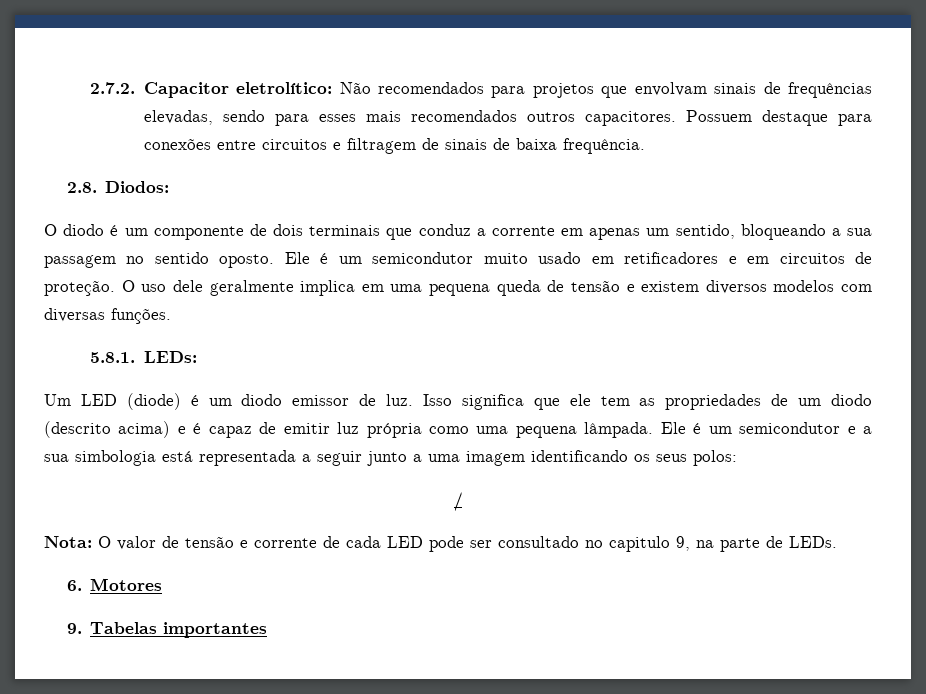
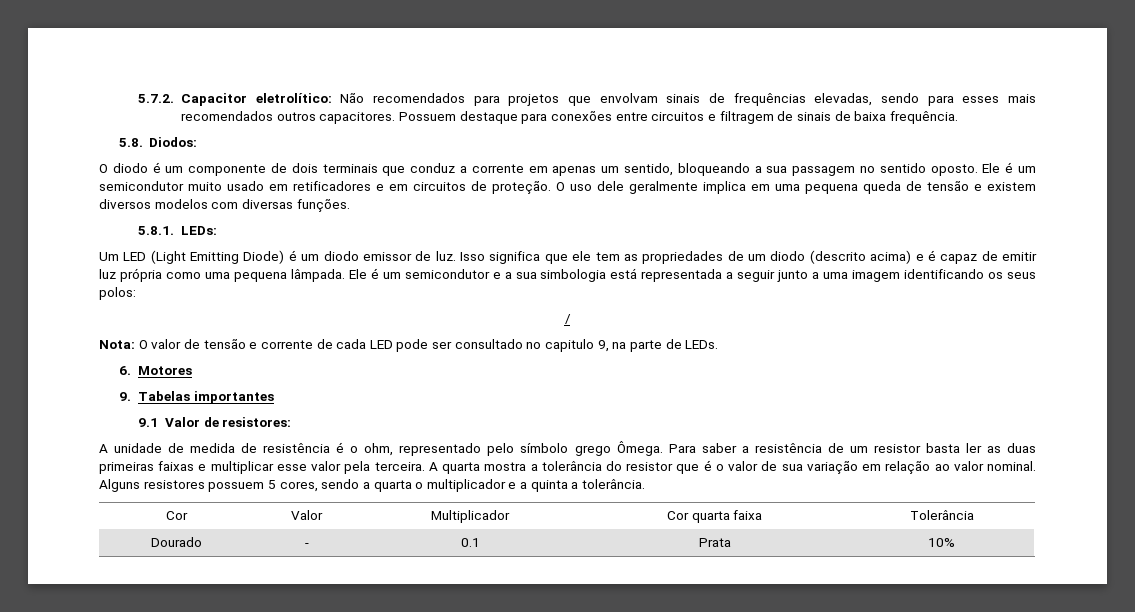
- 2.7.2. Capacitor eletrolítico: Não recomendados para projetos que envolvam sinais de frequências elevadas, sendo para esses mais recomendados outros capacitores.
+ 5.7.2. Capacitor eletrolítico: Não recomendados para projetos que envolvam sinais de frequências elevadas, sendo para esses mais recomendados outros capacitores.
- 2.8. Diodos:
+ 5.8. Diodos:
- Um LED (diode) é um diodo emissor de luz.
+ Um LED (Light Emitting Diode) é um diodo emissor de luz.
+ 9.1 Valor de resistores:
+ A unidade de medida de resistência é o ohm, representado pelo símbolo grego Ômega. Para saber a resistência de um resistor basta ler as duas primeiras faixas e multiplicar esse valor pela terceira. A quarta mostra a tolerância do resistor que é o valor de sua variação em relação ao valor nominal. Alguns resistores possuem 5 cores, sendo a quarta o multiplicador e a quinta a tolerância.
+ Cor | Valor | Multiplicador | Cor quarta faixa | Tolerância
+ Dourado | - | 0.1 | Prata | 10%

